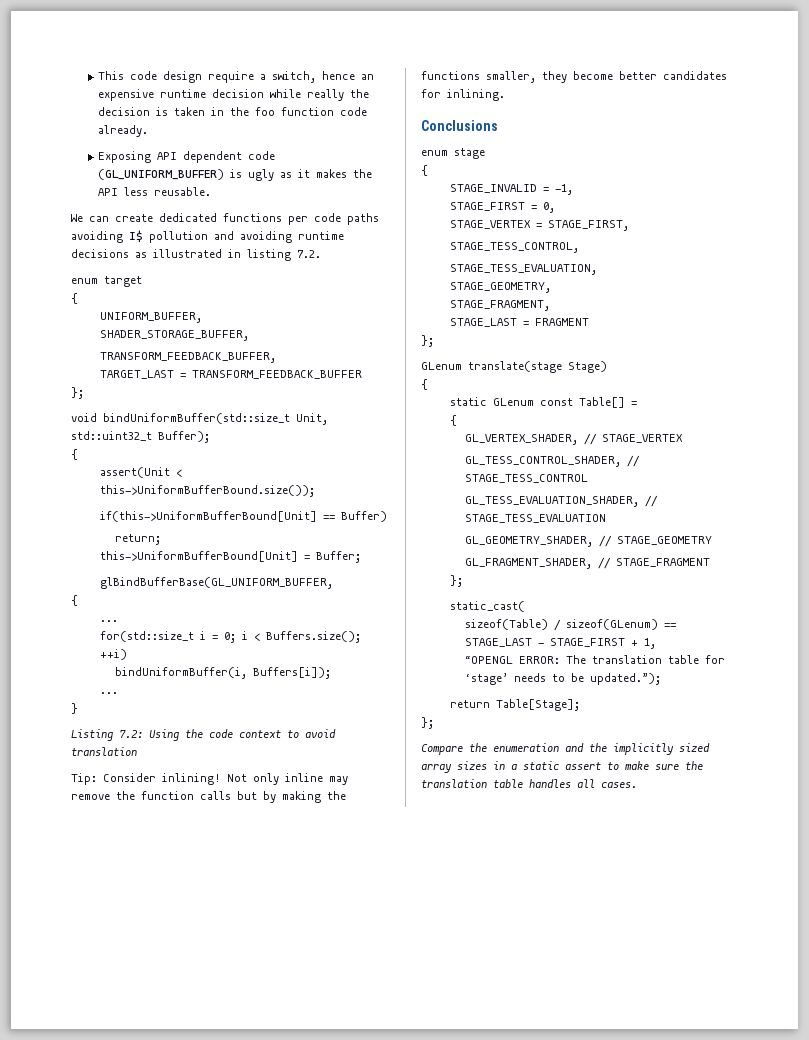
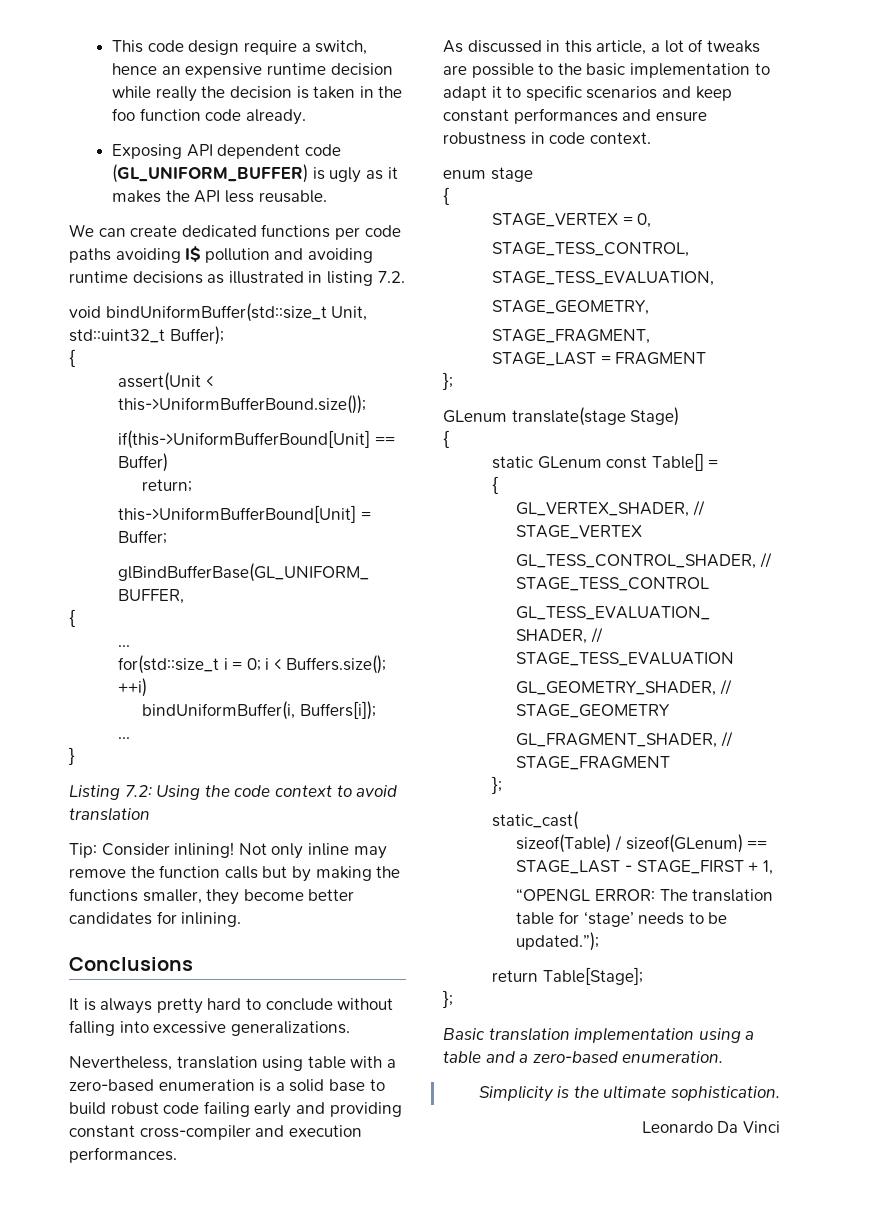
- enum target
- {
- UNIFORM_BUFFER,
- SHADER_STORAGE_BUFFER,
- TRANSFORM_FEEDBACK_BUFFER,
- TARGET_LAST = TRANSFORM_FEEDBACK_BUFFER
- };
+ It is always pretty hard to conclude without falling into excessive generalizations.
+ Nevertheless, translation using table with a zero-based enumeration is a solid base to build robust code failing early and providing constant cross-compiler and execution performances.
+ As discussed in this article, a lot of tweaks are possible to the basic implementation to adapt it to specific scenarios and keep constant performances and ensure robustness in code context.
- STAGE_INVALID = -1,
- STAGE_FIRST = 0,
+ STAGE_VERTEX = 0,
- STAGE_VERTEX = STAGE_FIRST,
- Compare the enumeration and the implicitly sized array sizes in a static assert to make sure the translation table handles all cases.
+ Basic translation implementation using a table and a zero-based enumeration.
+ Simplicity is the ultimate sophistication.
+ Leonardo Da Vinci

